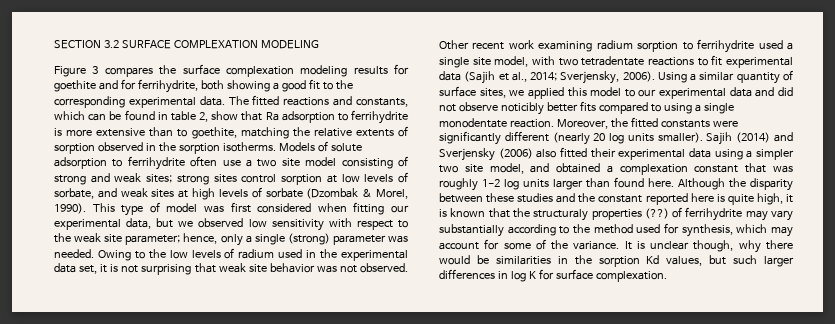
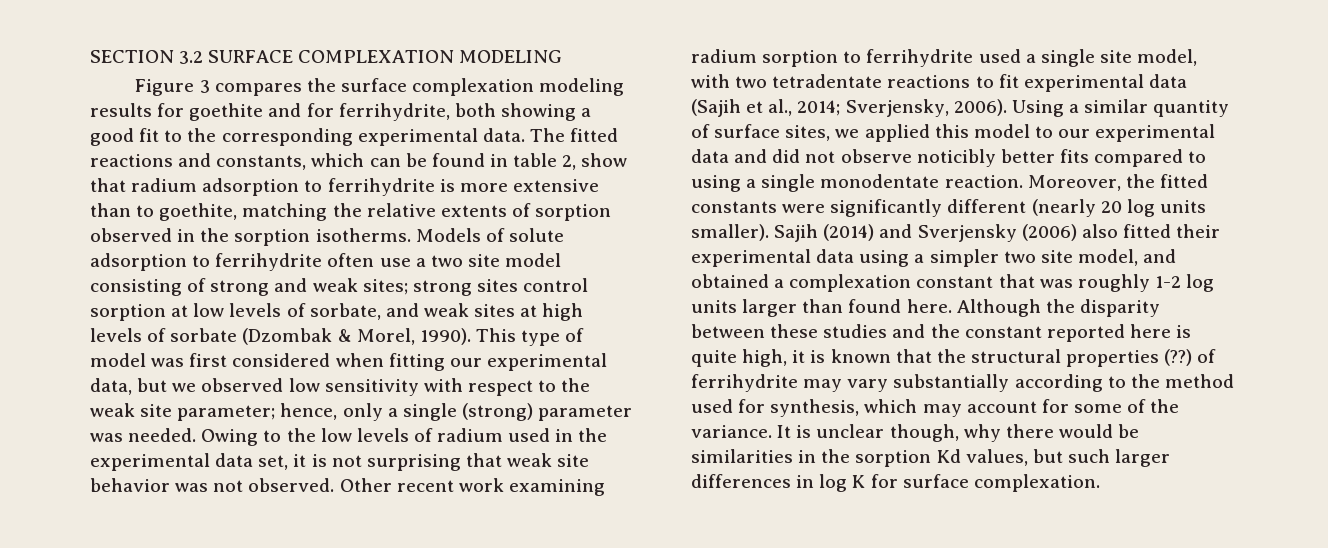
- The fitted reactions and constants, which can be found in table 2, show that Ra adsorption to ferrihydrite is more extensive than to goethite, matching the relative extents of sorption observed in the sorption isotherms.
+ The fitted reactions and constants, which can be found in table 2, show that radium adsorption to ferrihydrite is more extensive than to goethite, matching the relative extents of sorption observed in the sorption isotherms.
- Although the disparity between these studies and the constant reported here is quite high, it is known that the structuraly properties (??) of ferrihydrite may vary substantially according to the method used for synthesis, which may account for some of the variance.
+ Although the disparity between these studies and the constant reported here is quite high, it is known that the structural properties (??) of ferrihydrite may vary substantially according to the method used for synthesis, which may account for some of the variance.

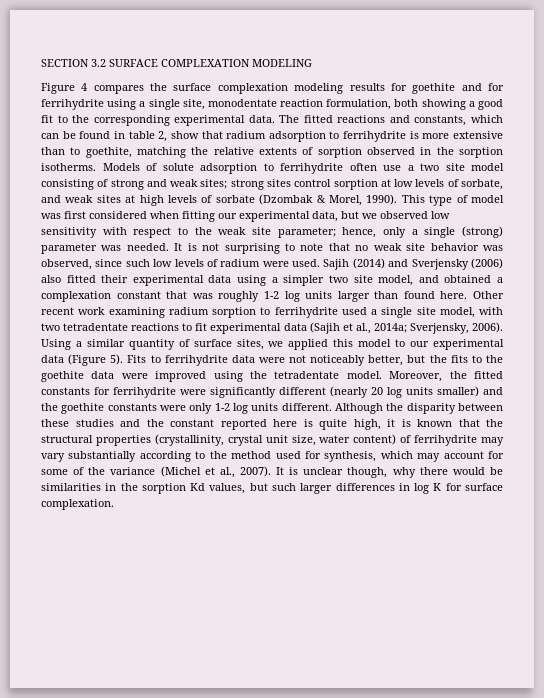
- Figure 3 compares the surface complexation modeling results for goethite and for ferrihydrite, both showing a good fit to the corresponding experimental data.
+ Figure 4 compares the surface complexation modeling results for goethite and for ferrihydrite using a single site, monodentate reaction formulation, both showing a good fit to the corresponding experimental data.
- Owing to the low levels of radium used in the experimental data set, it is not surprising that weak site behavior was not observed. Other recent work examining radium sorption to ferrihydrite used a single site model, with two tetradentate reactions to fit experimental data (Sajih et al., 2014; Sverjensky, 2006). Using a similar quantity of surface sites, we applied this model to our experimental data and did not observe noticibly better fits compared to using a single monodentate reaction. Moreover, the fitted constants were significantly different (nearly 20 log units smaller).
+ It is not surprising to note that no weak site behavior was observed, since such low levels of radium were used.
+ Other recent work examining radium sorption to ferrihydrite used a single site model, with two tetradentate reactions to fit experimental data (Sajih et al., 2014a; Sverjensky, 2006). Using a similar quantity of surface sites, we applied this model to our experimental data (Figure 5). Fits to ferrihydrite data were not noticeably better, but the fits to the goethite data were improved using the tetradentate model. Moreover, the fitted constants for ferrihydrite were significantly different (nearly 20 log units smaller) and the goethite constants were only 1-2 log units different.
- Although the disparity between these studies and the constant reported here is quite high, it is known that the structural properties (??) of ferrihydrite may vary substantially according to the method used for synthesis, which may account for some of the variance.
+ Although the disparity between these studies and the constant reported here is quite high, it is known that the structural properties (crystallinity, crystal unit size, water content) of ferrihydrite may vary substantially according to the method used for synthesis, which may account for some of the variance (Michel et al., 2007).

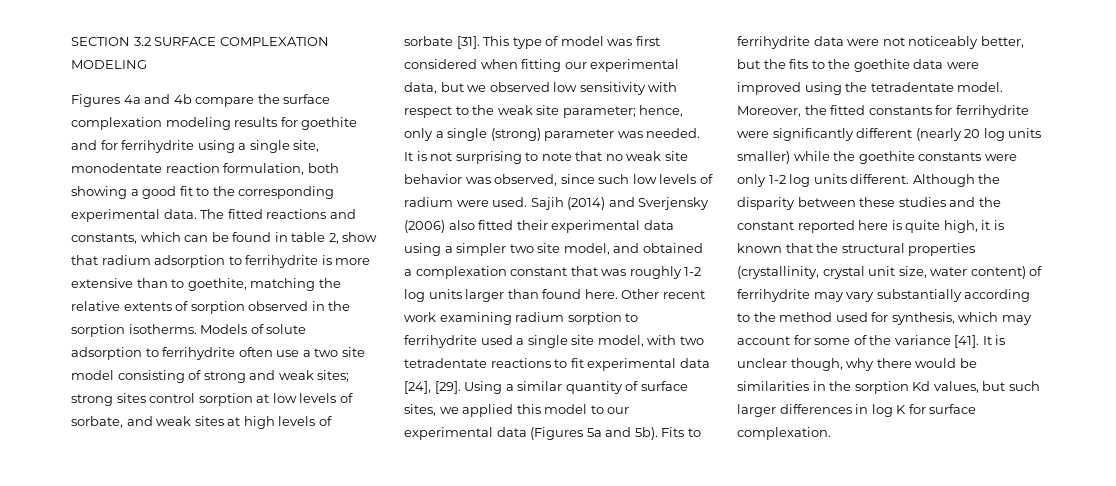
- Figure 4 compares the surface complexation modeling results for goethite and for ferrihydrite using a single site, monodentate reaction formulation, both showing a good fit to the corresponding experimental data.
+ Figures 4a and 4b compare the surface complexation modeling results for goethite and for ferrihydrite using a single site, monodentate reaction formulation, both showing a good fit to the corresponding experimental data.
- Models of solute adsorption to ferrihydrite often use a two site model consisting of strong and weak sites; strong sites control sorption at low levels of sorbate, and weak sites at high levels of sorbate (Dzombak & Morel, 1990).
+ Models of solute adsorption to ferrihydrite often use a two site model consisting of strong and weak sites; strong sites control sorption at low levels of sorbate, and weak sites at high levels of sorbate [31].
- Other recent work examining radium sorption to ferrihydrite used a single site model, with two tetradentate reactions to fit experimental data (Sajih et al., 2014a; Sverjensky, 2006).
+ Other recent work examining radium sorption to ferrihydrite used a single site model, with two tetradentate reactions to fit experimental data [24], [29].
- Using a similar quantity of surface sites, we applied this model to our experimental data (Figure 5).
+ Using a similar quantity of surface sites, we applied this model to our experimental data (Figures 5a and 5b).
- Moreover, the fitted constants for ferrihydrite were significantly different (nearly 20 log units smaller) and the goethite constants were only 1-2 log units different.
+ Moreover, the fitted constants for ferrihydrite were significantly different (nearly 20 log units smaller) while the goethite constants were only 1-2 log units different.
- Although the disparity between these studies and the constant reported here is quite high, it is known that the structural properties (crystallinity, crystal unit size, water content) of ferrihydrite may vary substantially according to the method used for synthesis, which may account for some of the variance (Michel et al., 2007).
+ Although the disparity between these studies and the constant reported here is quite high, it is known that the structural properties (crystallinity, crystal unit size, water content) of ferrihydrite may vary substantially according to the method used for synthesis, which may account for some of the variance [41].

